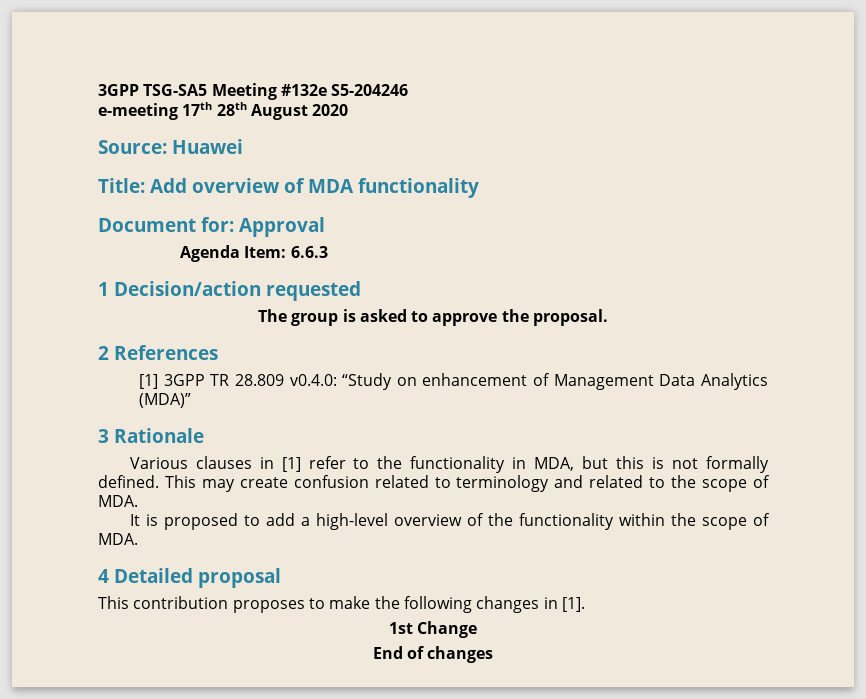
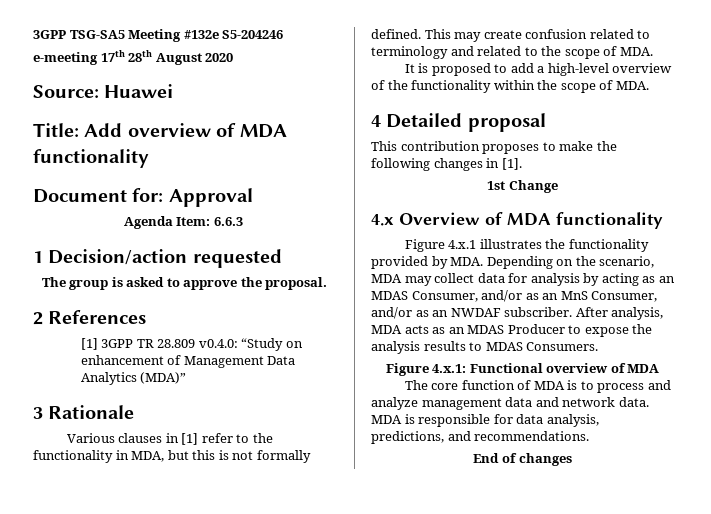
+ 4.x Overview of MDA functionality
+ Figure 4.x.1 illustrates the functionality provided by MDA. Depending on the scenario, MDA may collect data for analysis by acting as an MDAS Consumer, and/or as an MnS Consumer, and/or as an NWDAF subscriber. After analysis, MDA acts as an MDAS Producer to expose the analysis results to MDAS Consumers.
+ Figure 4.x.1: Functional overview of MDA
+ The core function of MDA is to process and analyze management data and network data. MDA is responsible for data analysis, predictions, and recommendations.

